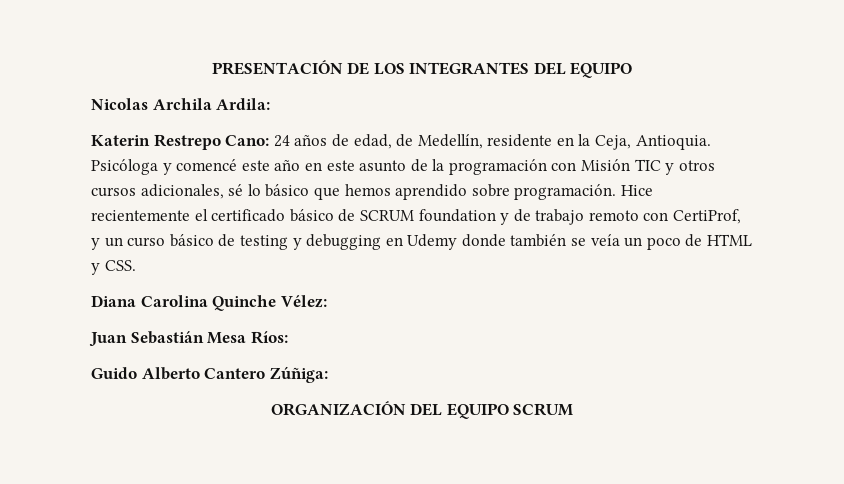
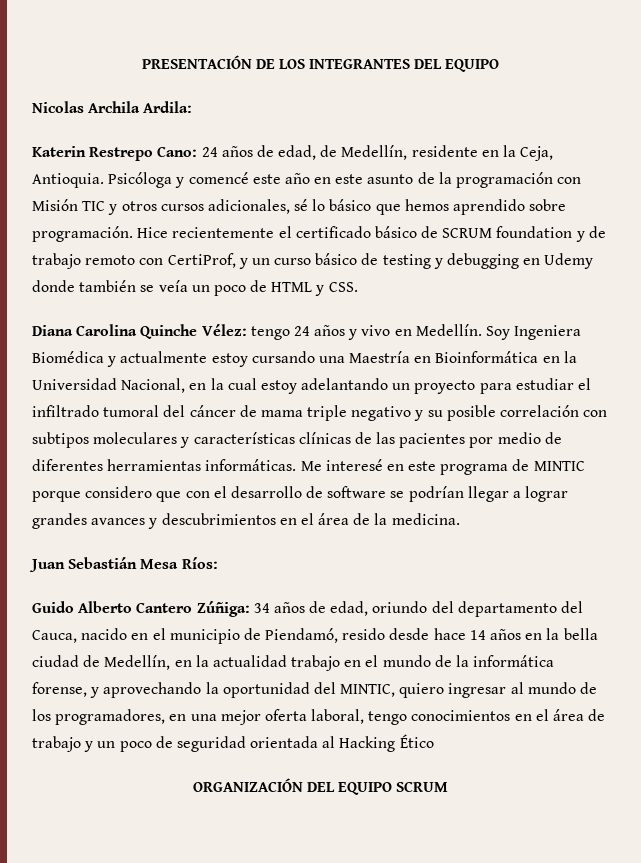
- Diana Carolina Quinche Vélez:
+ Diana Carolina Quinche Vélez: tengo 24 años y vivo en Medellín. Soy Ingeniera Biomédica y actualmente estoy cursando una Maestría en Bioinformática en la Universidad Nacional, en la cual estoy adelantando un proyecto para estudiar el infiltrado tumoral del cáncer de mama triple negativo y su posible correlación con subtipos moleculares y características clínicas de las pacientes por medio de diferentes herramientas informáticas. Me interesé en este programa de MINTIC porque considero que con el desarrollo de software se podrían llegar a lograr grandes avances y descubrimientos en el área de la medicina.
- Guido Alberto Cantero Zúñiga:
+ Guido Alberto Cantero Zúñiga: 34 años de edad, oriundo del departamento del Cauca, nacido en el municipio de Piendamó, resido desde hace 14 años en la bella ciudad de Medellín, en la actualidad trabajo en el mundo de la informática forense, y aprovechando la oportunidad del MINTIC, quiero ingresar al mundo de los programadores, en una mejor oferta laboral, tengo conocimientos en el área de trabajo y un poco de seguridad orientada al Hacking Ético

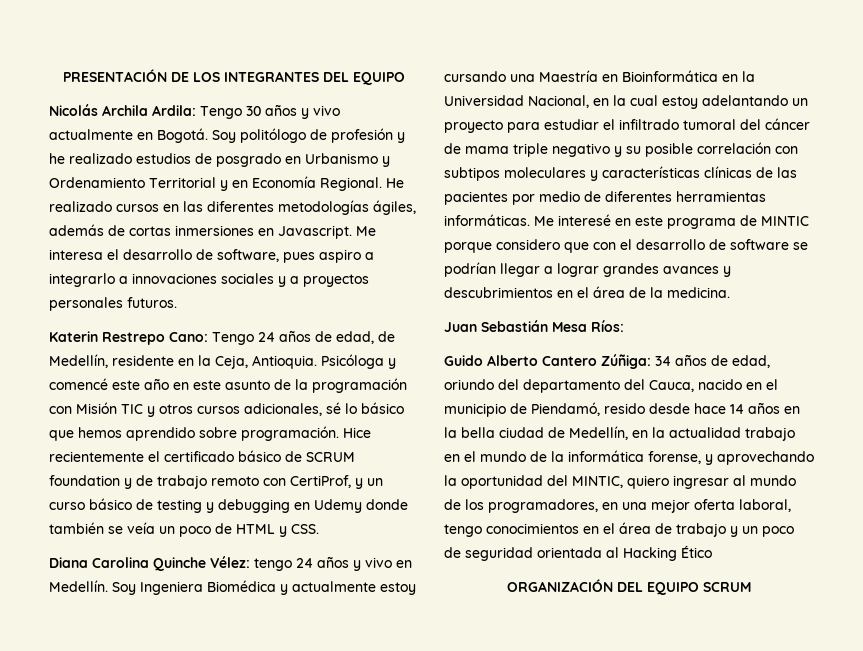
- Nicolas Archila Ardila:
+ Nicolás Archila Ardila: Tengo 30 años y vivo actualmente en Bogotá. Soy politólogo de profesión y he realizado estudios de posgrado en Urbanismo y Ordenamiento Territorial y en Economía Regional. He realizado cursos en las diferentes metodologías ágiles, además de cortas inmersiones en Javascript. Me interesa el desarrollo de software, pues aspiro a integrarlo a innovaciones sociales y a proyectos personales futuros.
- Katerin Restrepo Cano: 24 años de edad, de Medellín, residente en la Ceja, Antioquia.
+ Katerin Restrepo Cano: Tengo 24 años de edad, de Medellín, residente en la Ceja, Antioquia.

